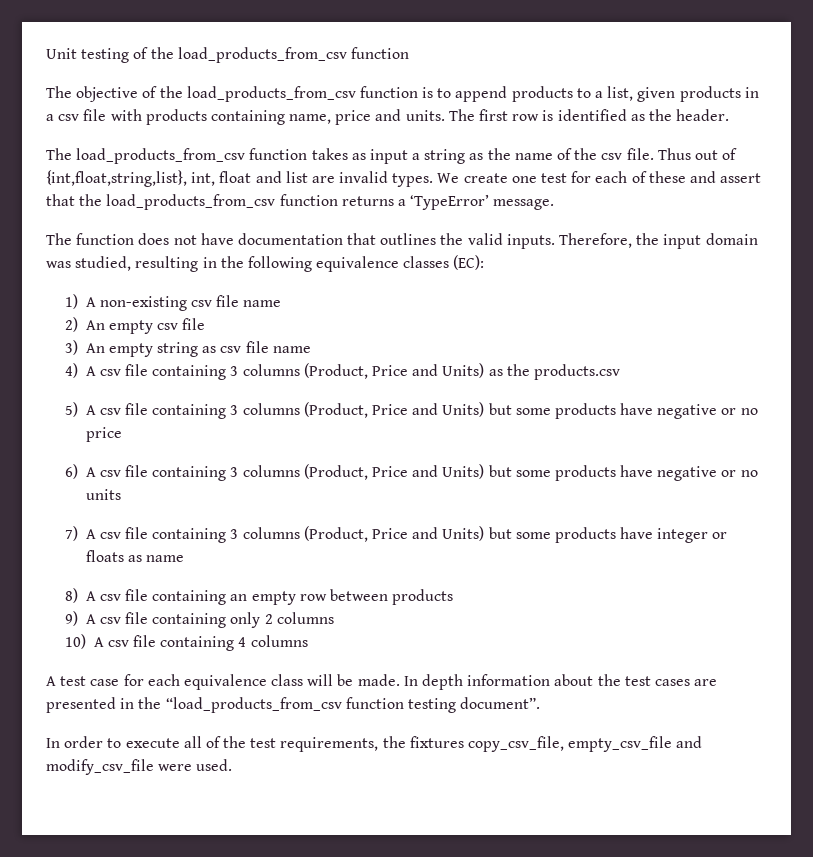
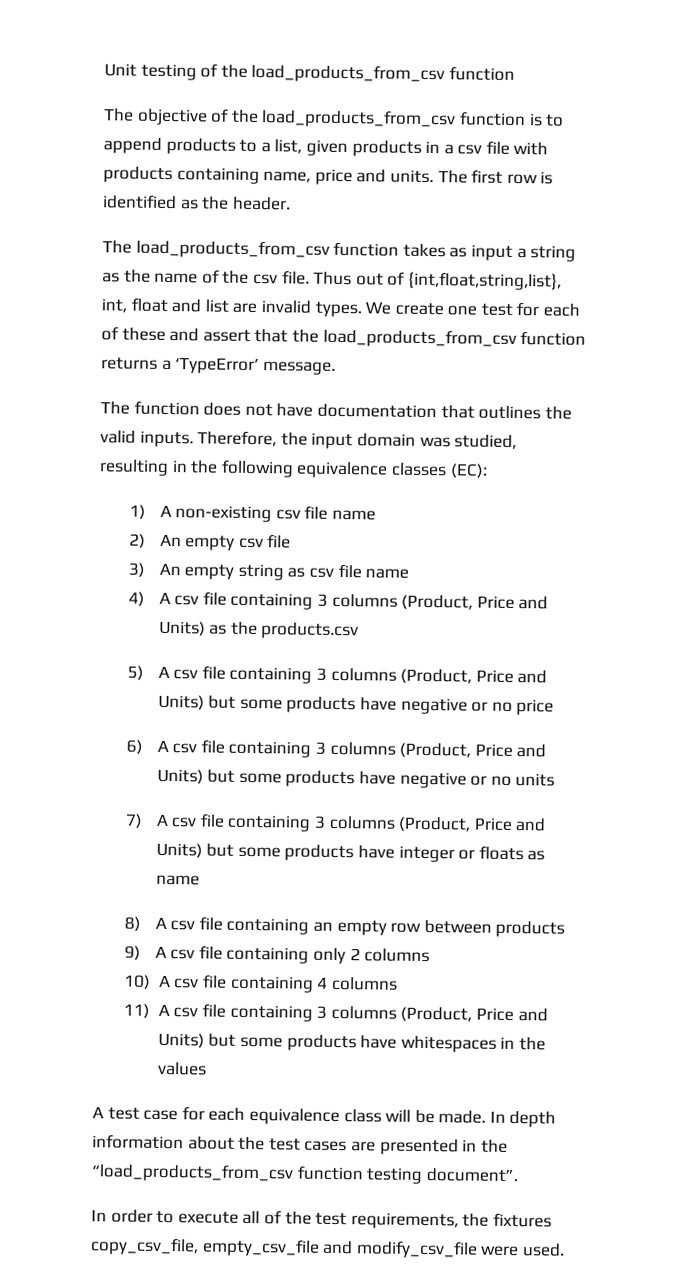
+ 11) A csv file containing 3 columns (Product, Price and Units) but some products have whitespaces in the values

